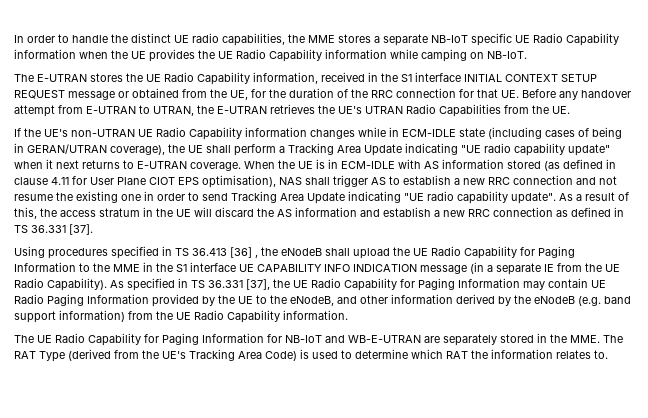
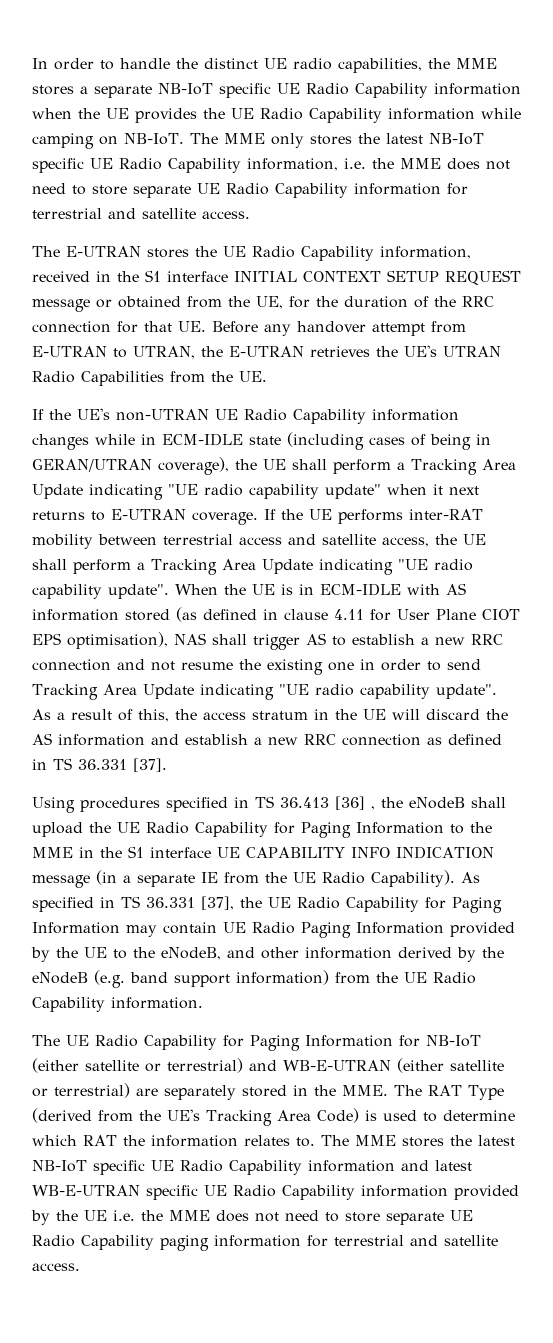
+ The MME only stores the latest NB-IoT specific UE Radio Capability information, i.e. the MME does not need to store separate UE Radio Capability information for terrestrial and satellite access.
+ If the UE performs inter-RAT mobility between terrestrial access and satellite access, the UE shall perform a Tracking Area Update indicating "UE radio capability update".
- The UE Radio Capability for Paging Information for NB-IoT and WB-E-UTRAN are separately stored in the MME. The RAT Type (derived from the UE's Tracking Area Code) is used to determine which RAT the information relates to.
+ The UE Radio Capability for Paging Information for NB-IoT (either satellite or terrestrial) and WB-E-UTRAN (either satellite or terrestrial) are separately stored in the MME. The RAT Type (derived from the UE's Tracking Area Code) is used to determine which RAT the information relates to.
+ The MME stores the latest NB-IoT specific UE Radio Capability information and latest WB-E-UTRAN specific UE Radio Capability information provided by the UE i.e. the MME does not need to store separate UE Radio Capability paging information for terrestrial and satellite access.

